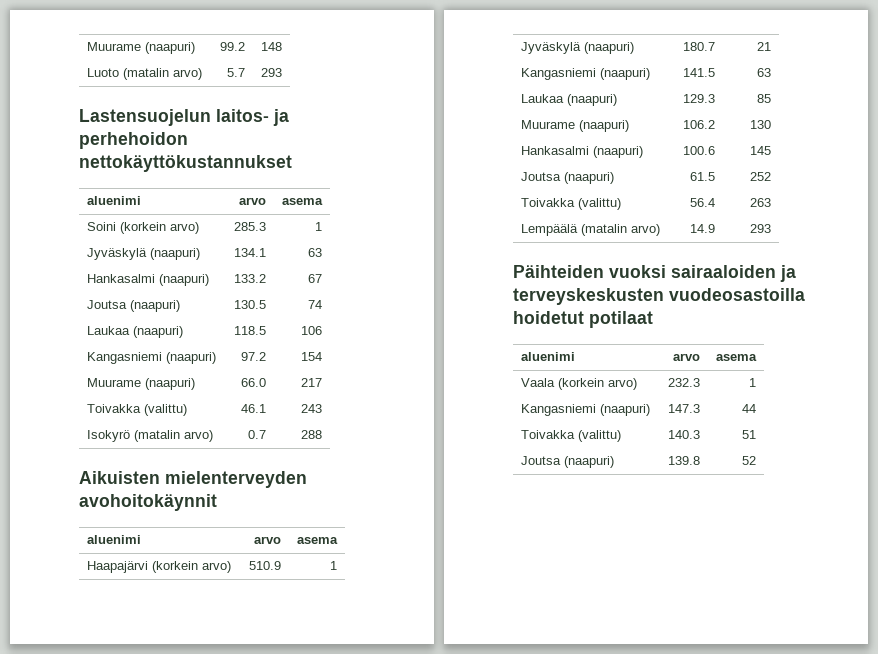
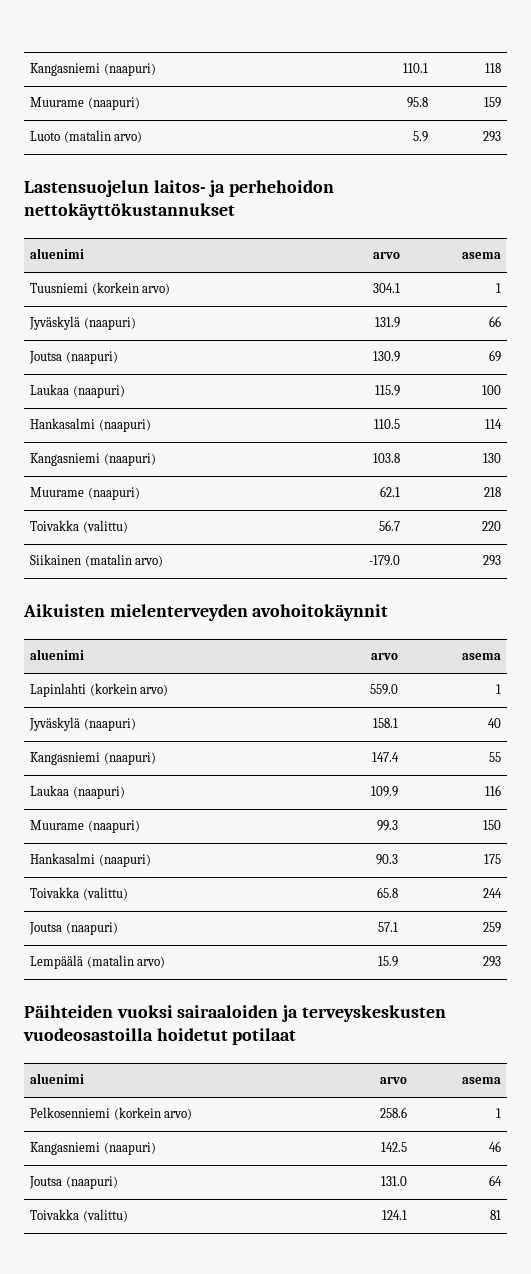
- Muurame (naapuri) | 99.2 | 148
+ Kangasniemi (naapuri) | 110.1 | 118
+ Muurame (naapuri) | 95.8 | 159
- Luoto (matalin arvo) | 5.7 | 293
+ Luoto (matalin arvo) | 5.9 | 293
- Soini (korkein arvo) | 285.3 | 1
- Jyväskylä (naapuri) | 134.1 | 63
- Hankasalmi (naapuri) | 133.2 | 67
- Joutsa (naapuri) | 130.5 | 74
- Laukaa (naapuri) | 118.5 | 106
- Kangasniemi (naapuri) | 97.2 | 154
- Muurame (naapuri) | 66.0 | 217
- Toivakka (valittu) | 46.1 | 243
- Isokyrö (matalin arvo) | 0.7 | 288
+ Tuusniemi (korkein arvo) | 304.1 | 1
+ Jyväskylä (naapuri) | 131.9 | 66
+ Joutsa (naapuri) | 130.9 | 69
+ Laukaa (naapuri) | 115.9 | 100
+ Hankasalmi (naapuri) | 110.5 | 114
+ Kangasniemi (naapuri) | 103.8 | 130
+ Muurame (naapuri) | 62.1 | 218
+ Toivakka (valittu) | 56.7 | 220
+ Siikainen (matalin arvo) | -179.0 | 293
- Haapajärvi (korkein arvo) | 510.9 | 1
- Jyväskylä (naapuri) | 180.7 | 21
- Kangasniemi (naapuri) | 141.5 | 63
- Laukaa (naapuri) | 129.3 | 85
- Muurame (naapuri) | 106.2 | 130
- Hankasalmi (naapuri) | 100.6 | 145
- Joutsa (naapuri) | 61.5 | 252
- Toivakka (valittu) | 56.4 | 263
+ Lapinlahti (korkein arvo) | 559.0 | 1
+ Jyväskylä (naapuri) | 158.1 | 40
+ Kangasniemi (naapuri) | 147.4 | 55
+ Laukaa (naapuri) | 109.9 | 116
+ Muurame (naapuri) | 99.3 | 150
+ Hankasalmi (naapuri) | 90.3 | 175
+ Toivakka (valittu) | 65.8 | 244
+ Joutsa (naapuri) | 57.1 | 259
- Lempäälä (matalin arvo) | 14.9 | 293
+ Lempäälä (matalin arvo) | 15.9 | 293
- Vaala (korkein arvo) | 232.3 | 1
+ Pelkosenniemi (korkein arvo) | 258.6 | 1
- Kangasniemi (naapuri) | 147.3 | 44
- Toivakka (valittu) | 140.3 | 51
- Joutsa (naapuri) | 139.8 | 52
+ Kangasniemi (naapuri) | 142.5 | 46
+ Joutsa (naapuri) | 131.0 | 64
+ Toivakka (valittu) | 124.1 | 81

